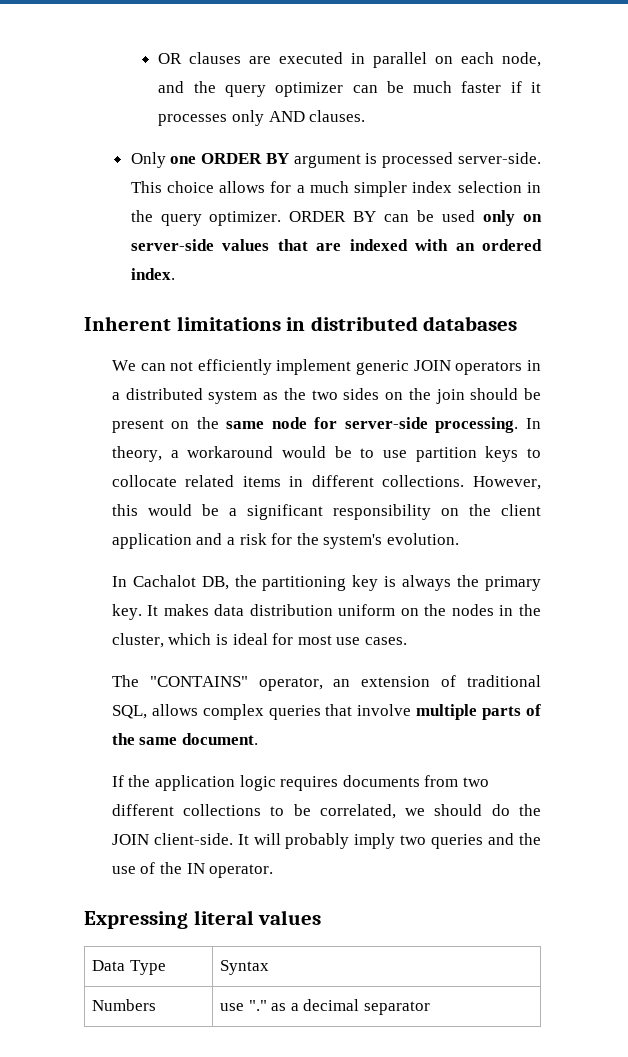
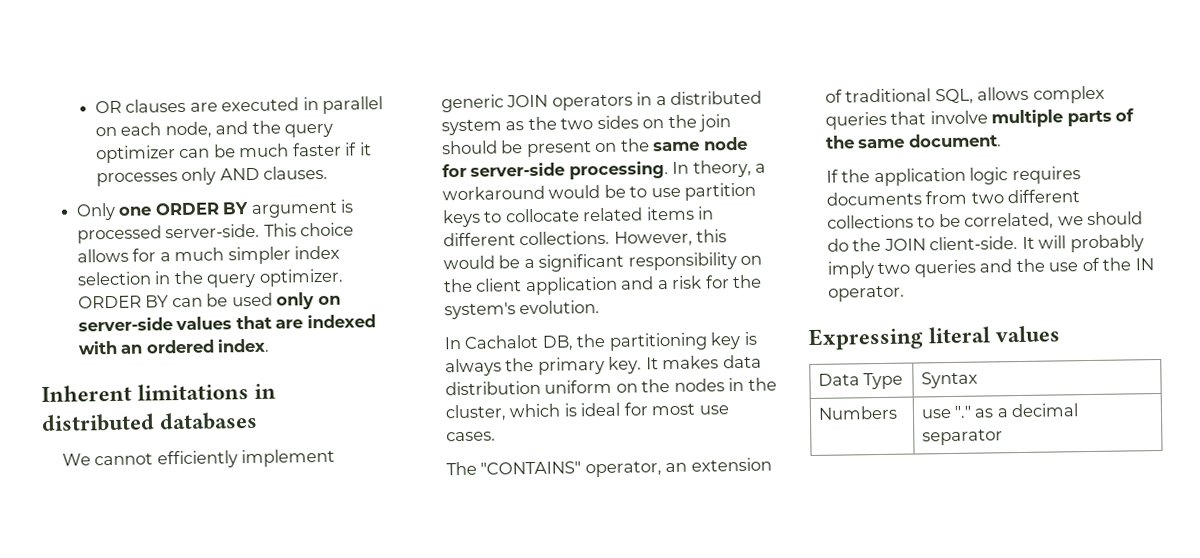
- We can not efficiently implement generic JOIN operators in a distributed system as the two sides on the join should be present on the same node for server-side processing.
+ We cannot efficiently implement generic JOIN operators in a distributed system as the two sides on the join should be present on the same node for server-side processing.

